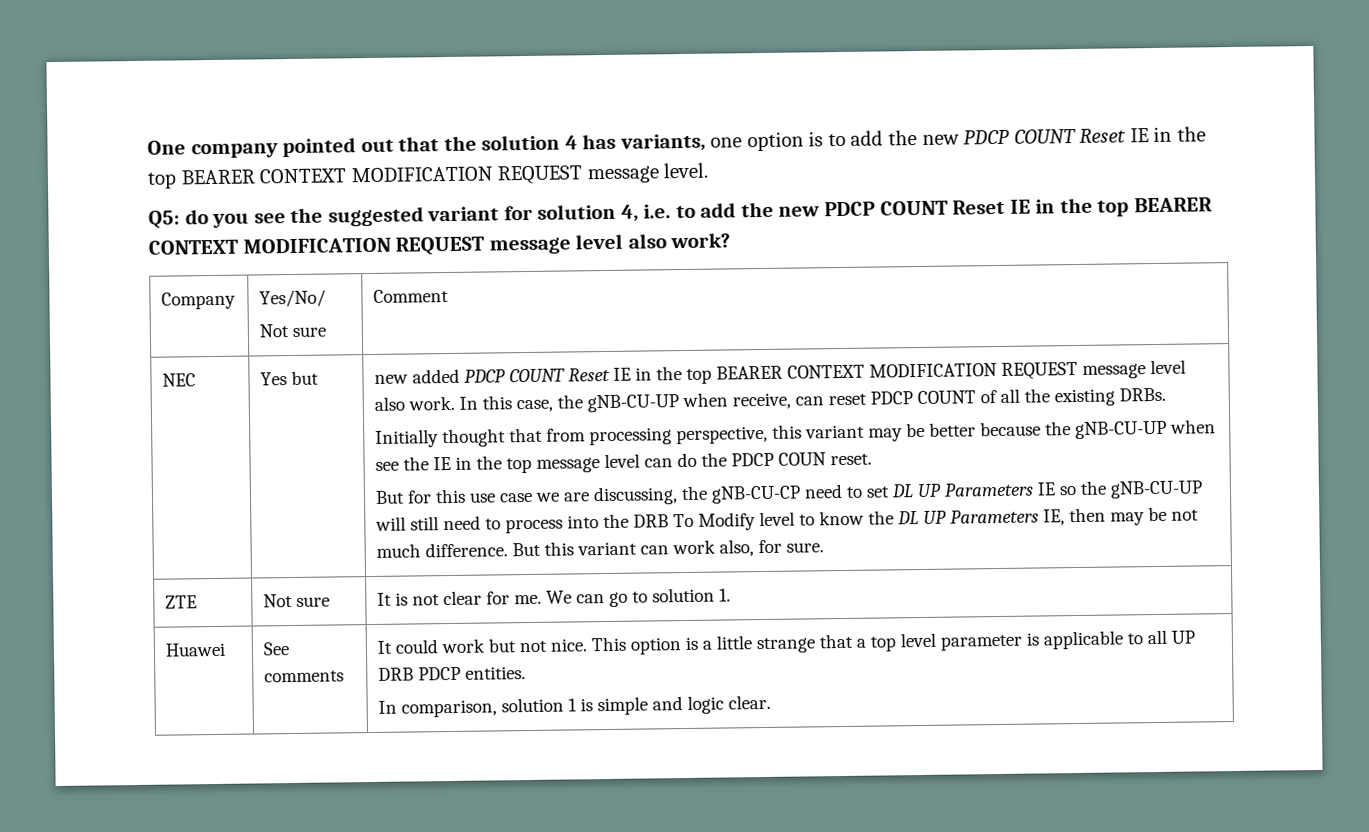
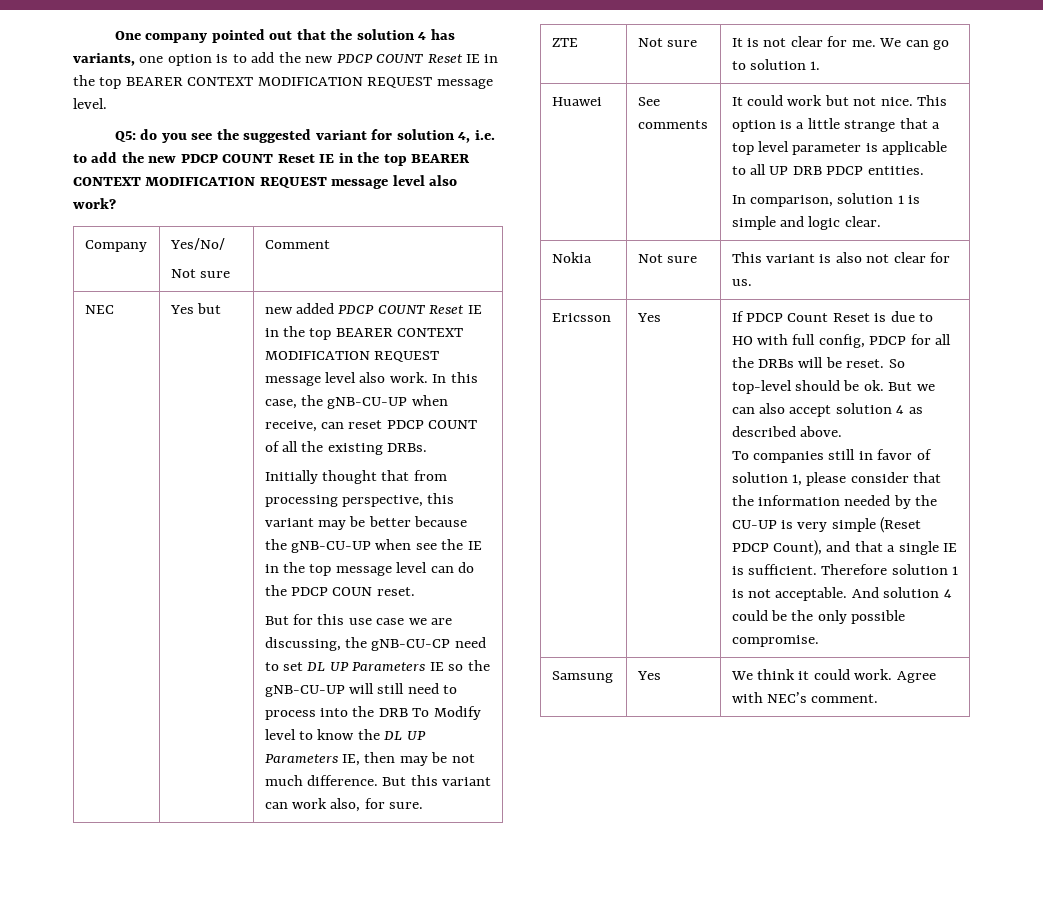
+ Nokia | Not sure | This variant is also not clear for us.
+ Ericsson | Yes | If PDCP Count Reset is due to HO with full config, PDCP for all the DRBs will be reset. So top-level should be ok. But we can also accept solution 4 as described above.
+ To companies still in favor of solution 1, please consider that the information needed by the CU-UP is very simple (Reset PDCP Count), and that a single IE is sufficient. Therefore solution 1 is not acceptable. And solution 4 could be the only possible compromise.
+ Samsung | Yes | We think it could work. Agree with NEC’s comment.

